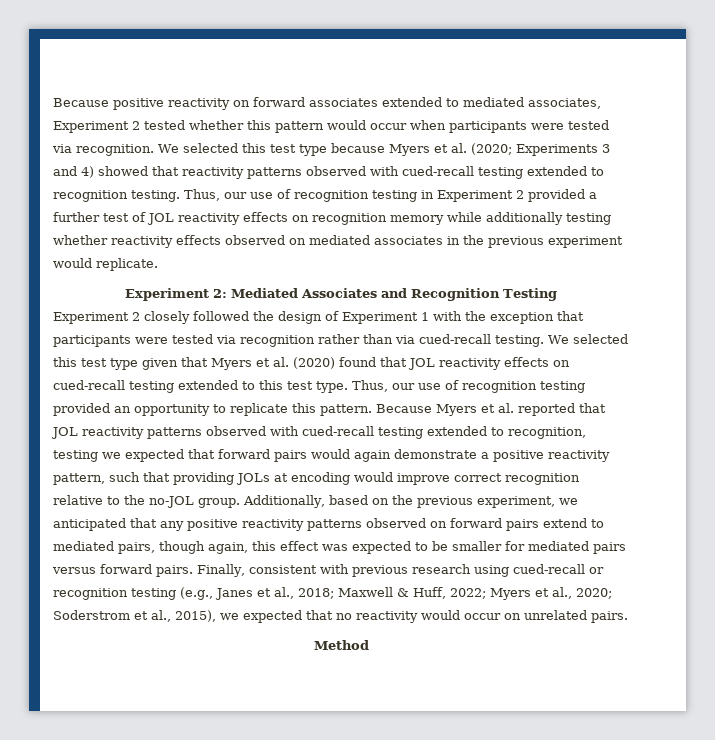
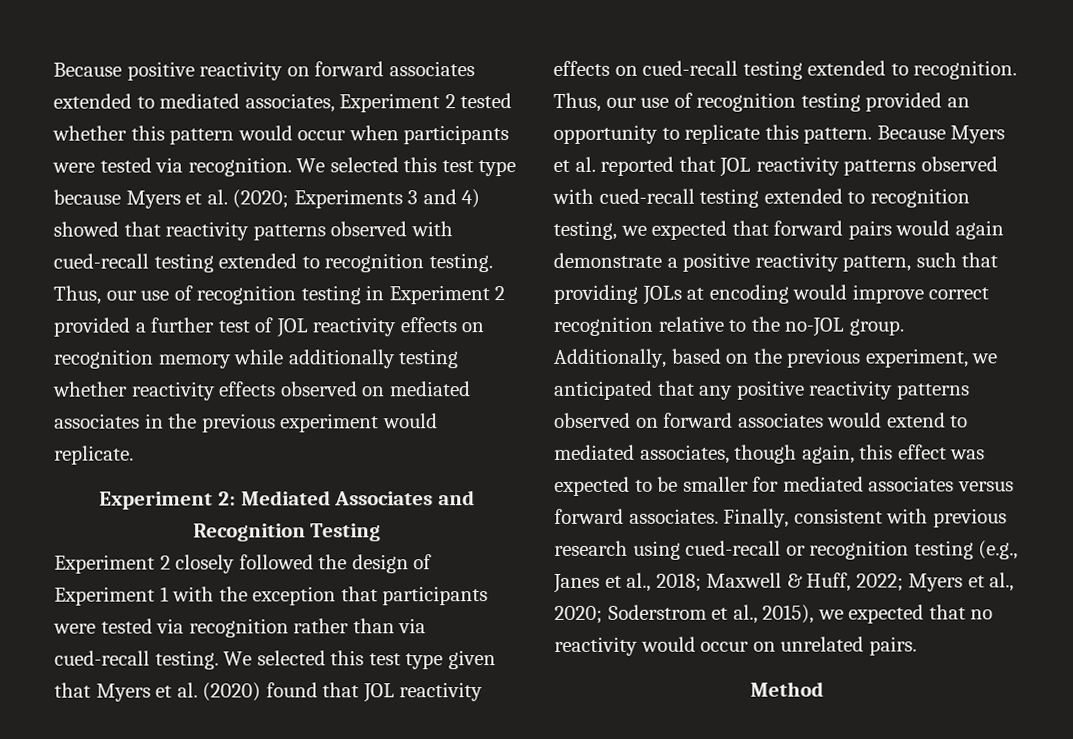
- We selected this test type given that Myers et al. (2020) found that JOL reactivity effects on cued-recall testing extended to this test type.
+ We selected this test type given that Myers et al. (2020) found that JOL reactivity effects on cued-recall testing extended to recognition.
- Because Myers et al. reported that JOL reactivity patterns observed with cued-recall testing extended to recognition, testing we expected that forward pairs would again demonstrate a positive reactivity pattern, such that providing JOLs at encoding would improve correct recognition relative to the no-JOL group.
+ Because Myers et al. reported that JOL reactivity patterns observed with cued-recall testing extended to recognition testing, we expected that forward pairs would again demonstrate a positive reactivity pattern, such that providing JOLs at encoding would improve correct recognition relative to the no-JOL group.
- Additionally, based on the previous experiment, we anticipated that any positive reactivity patterns observed on forward pairs extend to mediated pairs, though again, this effect was expected to be smaller for mediated pairs versus forward pairs.
+ Additionally, based on the previous experiment, we anticipated that any positive reactivity patterns observed on forward associates would extend to mediated associates, though again, this effect was expected to be smaller for mediated associates versus forward associates.

